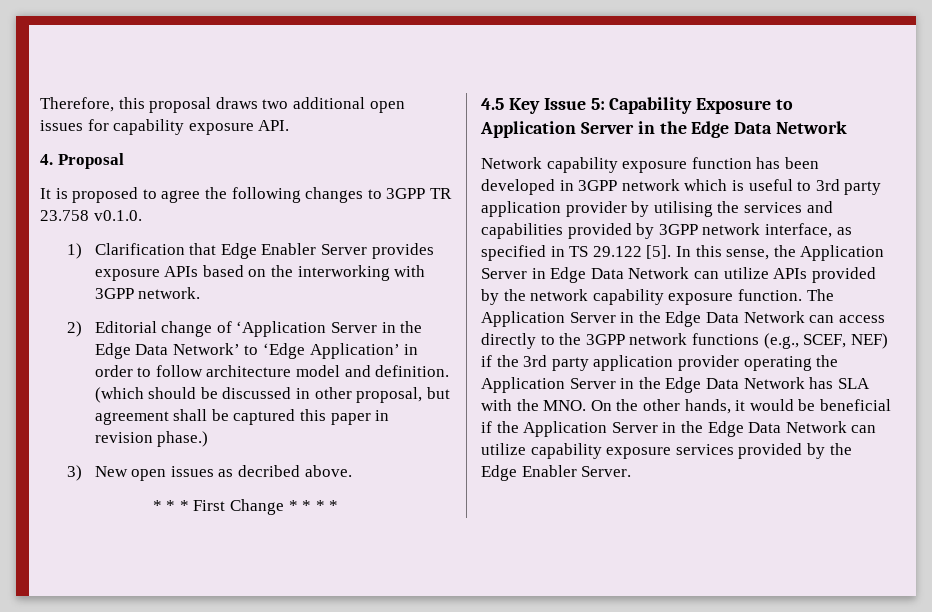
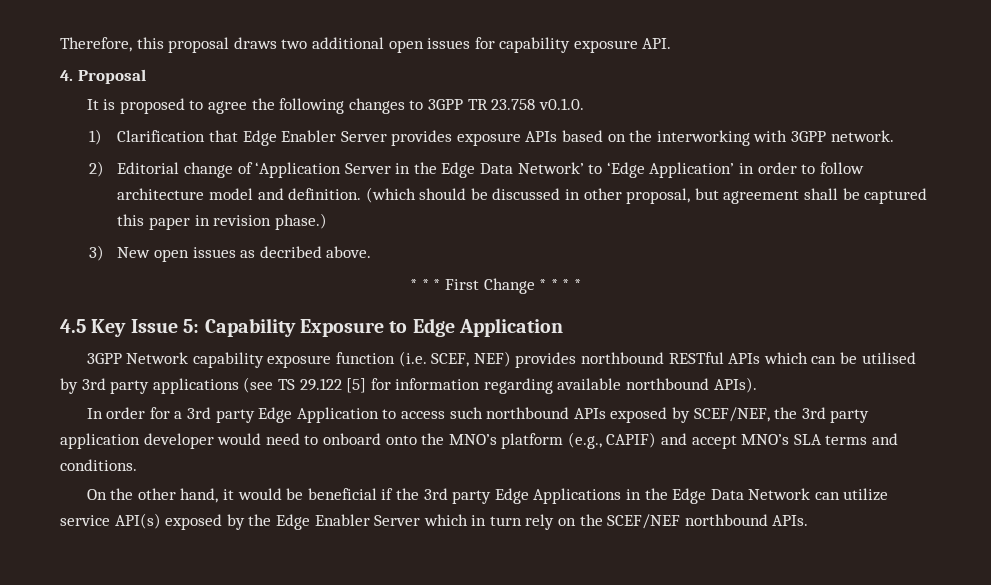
- 4.5 Key Issue 5: Capability Exposure to Application Server in the Edge Data Network
- Network capability exposure function has been developed in 3GPP network which is useful to 3rd party application provider by utilising the services and capabilities provided by 3GPP network interface, as specified in TS 29.122 [5]. In this sense, the Application Server in Edge Data Network can utilize APIs provided by the network capability exposure function. The Application Server in the Edge Data Network can access directly to the 3GPP network functions (e.g., SCEF, NEF) if the 3rd party application provider operating the Application Server in the Edge Data Network has SLA with the MNO. On the other hands, it would be beneficial if the Application Server in the Edge Data Network can utilize capability exposure services provided by the Edge Enabler Server.
+ 4.5 Key Issue 5: Capability Exposure to Edge Application
+ 3GPP Network capability exposure function (i.e. SCEF, NEF) provides northbound RESTful APIs which can be utilised by 3rd party applications (see TS 29.122 [5] for information regarding available northbound APIs).
+ In order for a 3rd party Edge Application to access such northbound APIs exposed by SCEF/NEF, the 3rd party application developer would need to onboard onto the MNO’s platform (e.g., CAPIF) and accept MNO’s SLA terms and conditions.
+ On the other hand, it would be beneficial if the 3rd party Edge Applications in the Edge Data Network can utilize service API(s) exposed by the Edge Enabler Server which in turn rely on the SCEF/NEF northbound APIs.

